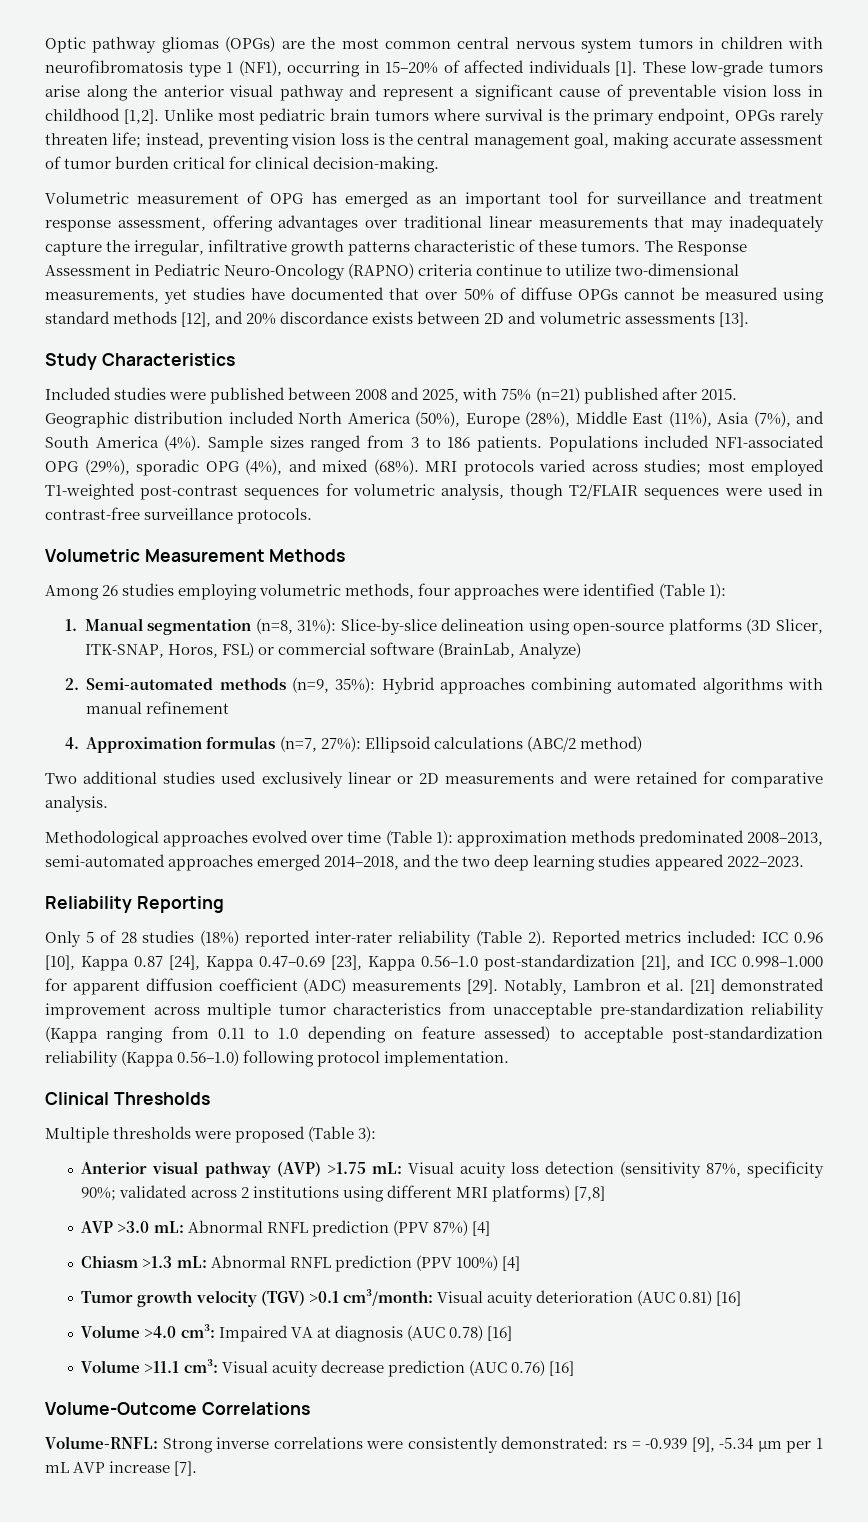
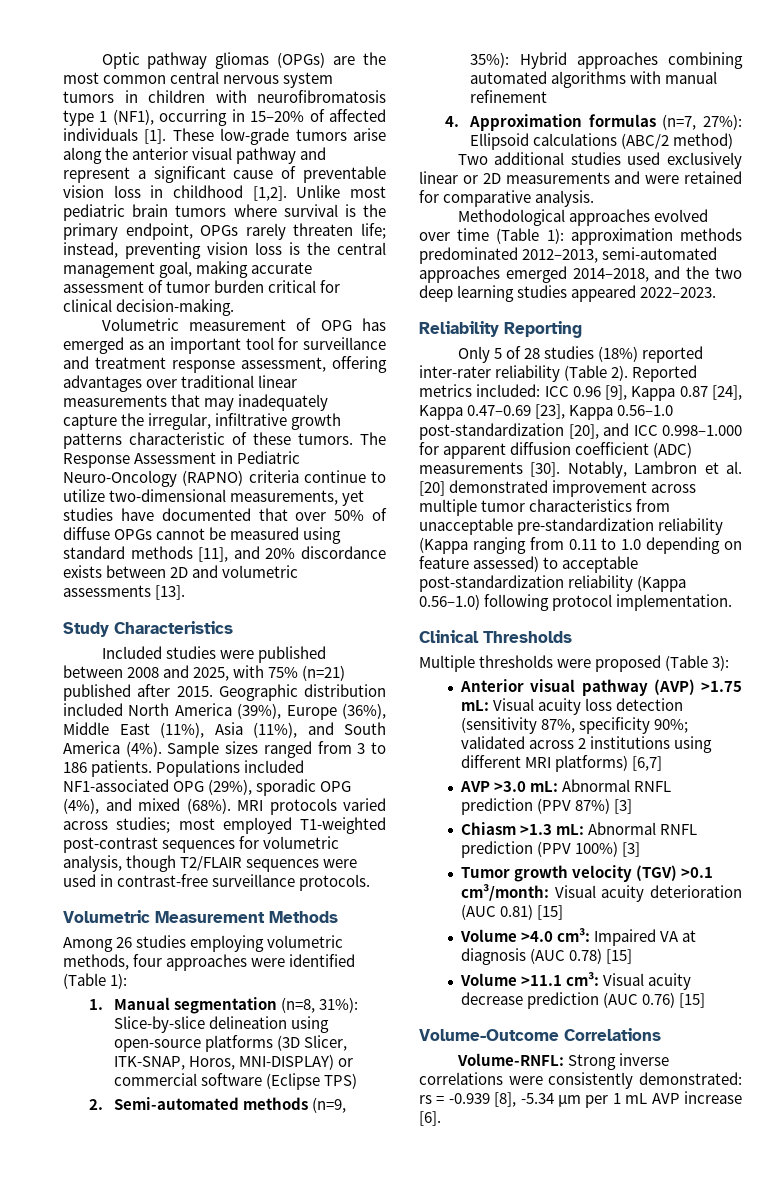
- The Response Assessment in Pediatric Neuro-Oncology (RAPNO) criteria continue to utilize two-dimensional measurements, yet studies have documented that over 50% of diffuse OPGs cannot be measured using standard methods [12], and 20% discordance exists between 2D and volumetric assessments [13].
+ The Response Assessment in Pediatric Neuro-Oncology (RAPNO) criteria continue to utilize two-dimensional measurements, yet studies have documented that over 50% of diffuse OPGs cannot be measured using standard methods [11], and 20% discordance exists between 2D and volumetric assessments [13].
- Geographic distribution included North America (50%), Europe (28%), Middle East (11%), Asia (7%), and South America (4%).
+ Geographic distribution included North America (39%), Europe (36%), Middle East (11%), Asia (11%), and South America (4%).
- 1. Manual segmentation (n=8, 31%): Slice-by-slice delineation using open-source platforms (3D Slicer, ITK-SNAP, Horos, FSL) or commercial software (BrainLab, Analyze)
+ 1. Manual segmentation (n=8, 31%): Slice-by-slice delineation using open-source platforms (3D Slicer, ITK-SNAP, Horos, MNI-DISPLAY) or commercial software (Eclipse TPS)
- Methodological approaches evolved over time (Table 1): approximation methods predominated 2008–2013, semi-automated approaches emerged 2014–2018, and the two deep learning studies appeared 2022–2023.
+ Methodological approaches evolved over time (Table 1): approximation methods predominated 2012–2013, semi-automated approaches emerged 2014–2018, and the two deep learning studies appeared 2022–2023.
- Reported metrics included: ICC 0.96 [10], Kappa 0.87 [24], Kappa 0.47–0.69 [23], Kappa 0.56–1.0 post-standardization [21], and ICC 0.998–1.000 for apparent diffusion coefficient (ADC) measurements [29].
+ Reported metrics included: ICC 0.96 [9], Kappa 0.87 [24], Kappa 0.47–0.69 [23], Kappa 0.56–1.0 post-standardization [20], and ICC 0.998–1.000 for apparent diffusion coefficient (ADC) measurements [30].
- Notably, Lambron et al. [21] demonstrated improvement across multiple tumor characteristics from unacceptable pre-standardization reliability (Kappa ranging from 0.11 to 1.0 depending on feature assessed) to acceptable post-standardization reliability (Kappa 0.56–1.0) following protocol implementation.
+ Notably, Lambron et al. [20] demonstrated improvement across multiple tumor characteristics from unacceptable pre-standardization reliability (Kappa ranging from 0.11 to 1.0 depending on feature assessed) to acceptable post-standardization reliability (Kappa 0.56–1.0) following protocol implementation.
- Anterior visual pathway (AVP) >1.75 mL: Visual acuity loss detection (sensitivity 87%, specificity 90%; validated across 2 institutions using different MRI platforms) [7,8]
+ Anterior visual pathway (AVP) >1.75 mL: Visual acuity loss detection (sensitivity 87%, specificity 90%; validated across 2 institutions using different MRI platforms) [6,7]
- AVP >3.0 mL: Abnormal RNFL prediction (PPV 87%) [4]
+ AVP >3.0 mL: Abnormal RNFL prediction (PPV 87%) [3]
- Chiasm >1.3 mL: Abnormal RNFL prediction (PPV 100%) [4]
+ Chiasm >1.3 mL: Abnormal RNFL prediction (PPV 100%) [3]
- Tumor growth velocity (TGV) >0.1 cm³/month: Visual acuity deterioration (AUC 0.81) [16]
+ Tumor growth velocity (TGV) >0.1 cm³/month: Visual acuity deterioration (AUC 0.81) [15]
- Volume >4.0 cm³: Impaired VA at diagnosis (AUC 0.78) [16]
+ Volume >4.0 cm³: Impaired VA at diagnosis (AUC 0.78) [15]
- Volume >11.1 cm³: Visual acuity decrease prediction (AUC 0.76) [16]
+ Volume >11.1 cm³: Visual acuity decrease prediction (AUC 0.76) [15]
- Volume-RNFL: Strong inverse correlations were consistently demonstrated: rs = -0.939 [9], -5.34 μm per 1 mL AVP increase [7].
+ Volume-RNFL: Strong inverse correlations were consistently demonstrated: rs = -0.939 [8], -5.34 μm per 1 mL AVP increase [6].

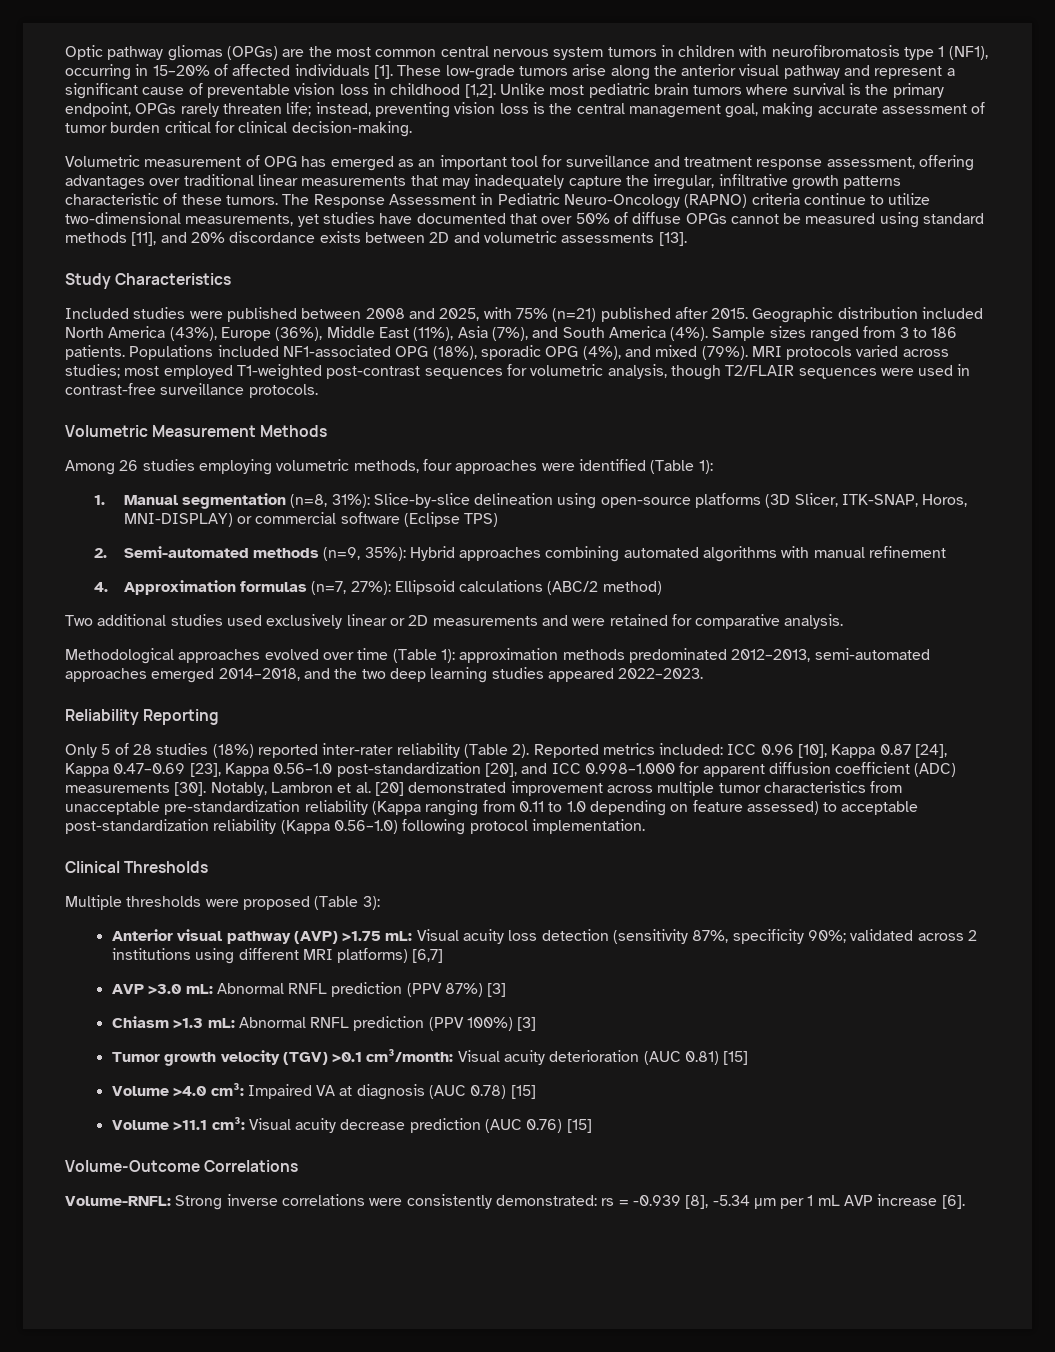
- Geographic distribution included North America (39%), Europe (36%), Middle East (11%), Asia (11%), and South America (4%).
+ Geographic distribution included North America (43%), Europe (36%), Middle East (11%), Asia (7%), and South America (4%).
- Populations included NF1-associated OPG (29%), sporadic OPG (4%), and mixed (68%).
+ Populations included NF1-associated OPG (18%), sporadic OPG (4%), and mixed (79%).
- Reported metrics included: ICC 0.96 [9], Kappa 0.87 [24], Kappa 0.47–0.69 [23], Kappa 0.56–1.0 post-standardization [20], and ICC 0.998–1.000 for apparent diffusion coefficient (ADC) measurements [30].
+ Reported metrics included: ICC 0.96 [10], Kappa 0.87 [24], Kappa 0.47–0.69 [23], Kappa 0.56–1.0 post-standardization [20], and ICC 0.998–1.000 for apparent diffusion coefficient (ADC) measurements [30].

